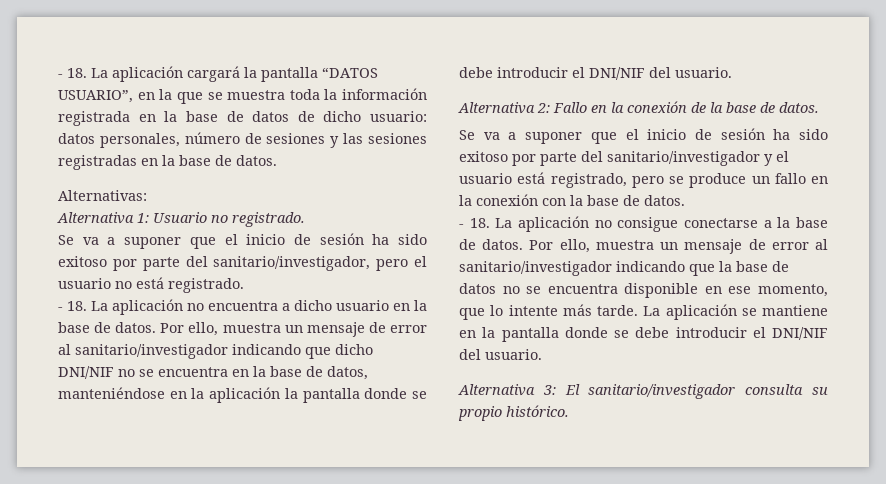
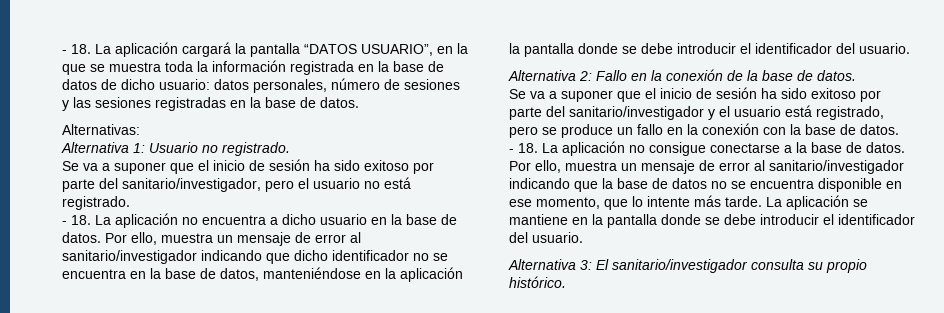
- Por ello, muestra un mensaje de error al sanitario/investigador indicando que dicho DNI/NIF no se encuentra en la base de datos, manteniéndose en la aplicación la pantalla donde se debe introducir el DNI/NIF del usuario.
+ Por ello, muestra un mensaje de error al sanitario/investigador indicando que dicho identificador no se encuentra en la base de datos, manteniéndose en la aplicación la pantalla donde se debe introducir el identificador del usuario.
- La aplicación se mantiene en la pantalla donde se debe introducir el DNI/NIF del usuario.
+ La aplicación se mantiene en la pantalla donde se debe introducir el identificador del usuario.

